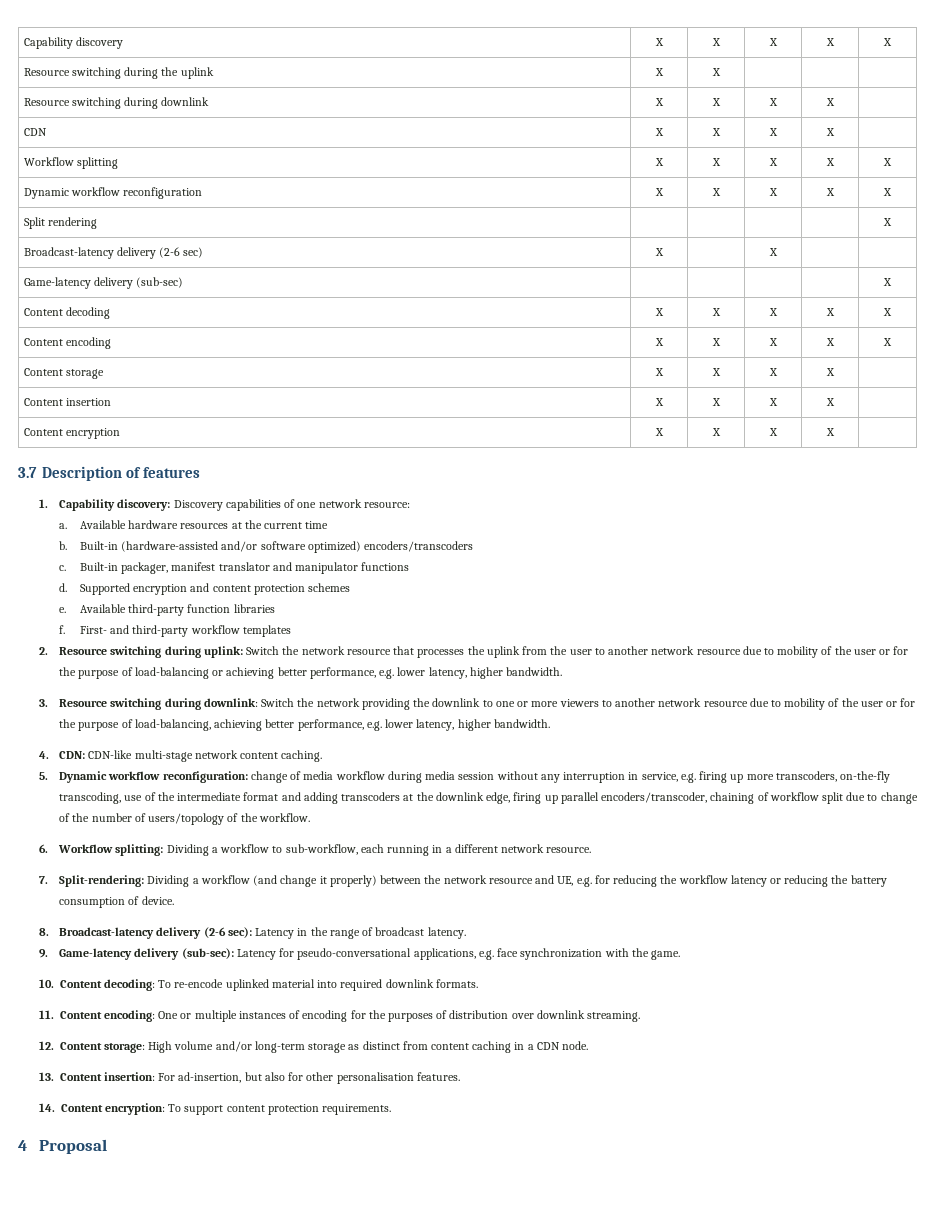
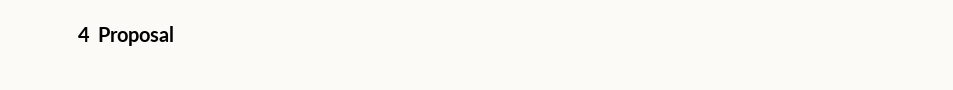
- Capability discovery | X | X | X | X | X
- Resource switching during the uplink | X | X | | |
- Resource switching during downlink | X | X | X | X |
- CDN | X | X | X | X |
- Workflow splitting | X | X | X | X | X
- Dynamic workflow reconfiguration | X | X | X | X | X
- Split rendering | | | | | X
- Broadcast-latency delivery (2-6 sec) | X | | X | |
- Game-latency delivery (sub-sec) | | | | | X
- Content decoding | X | X | X | X | X
- Content encoding | X | X | X | X | X
- Content storage | X | X | X | X |
- Content insertion | X | X | X | X |
- Content encryption | X | X | X | X |
- 3.7 Description of features
- 1. Capability discovery: Discovery capabilities of one network resource:
- a. Available hardware resources at the current time
- b. Built-in (hardware-assisted and/or software optimized) encoders/transcoders
- c. Built-in packager, manifest translator and manipulator functions
- d. Supported encryption and content protection schemes
- e. Available third-party function libraries
- f. First- and third-party workflow templates
- 2. Resource switching during uplink: Switch the network resource that processes the uplink from the user to another network resource due to mobility of the user or for the purpose of load-balancing or achieving better performance, e.g. lower latency, higher bandwidth.
- 3. Resource switching during downlink: Switch the network providing the downlink to one or more viewers to another network resource due to mobility of the user or for the purpose of load-balancing, achieving better performance, e.g. lower latency, higher bandwidth.
- 4. CDN: CDN-like multi-stage network content caching.
- 5. Dynamic workflow reconfiguration: change of media workflow during media session without any interruption in service, e.g. firing up more transcoders, on-the-fly transcoding, use of the intermediate format and adding transcoders at the downlink edge, firing up parallel encoders/transcoder, chaining of workflow split due to change of the number of users/topology of the workflow.
- 6. Workflow splitting: Dividing a workflow to sub-workflow, each running in a different network resource.
- 7. Split-rendering: Dividing a workflow (and change it properly) between the network resource and UE, e.g. for reducing the workflow latency or reducing the battery consumption of device.
- 8. Broadcast-latency delivery (2-6 sec): Latency in the range of broadcast latency.
- 9. Game-latency delivery (sub-sec): Latency for pseudo-conversational applications, e.g. face synchronization with the game.
- 10. Content decoding: To re-encode uplinked material into required downlink formats.
- 11. Content encoding: One or multiple instances of encoding for the purposes of distribution over downlink streaming.
- 12. Content storage: High volume and/or long-term storage as distinct from content caching in a CDN node.
- 13. Content insertion: For ad-insertion, but also for other personalisation features.
- 14. Content encryption: To support content protection requirements.

